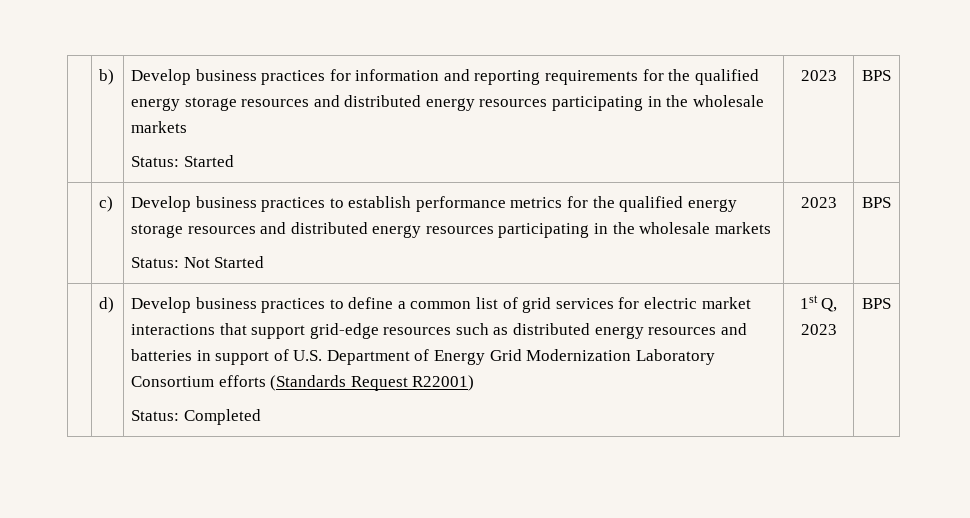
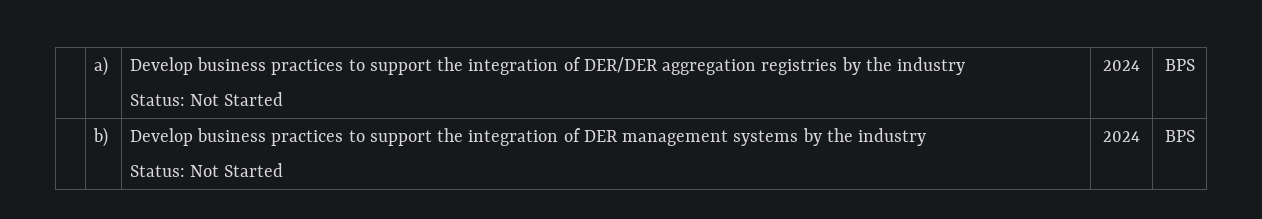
- | b) | Develop business practices for information and reporting requirements for the qualified energy storage resources and distributed energy resources participating in the wholesale markets
- Status: Started | 2023 | BPS
- | c) | Develop business practices to establish performance metrics for the qualified energy storage resources and distributed energy resources participating in the wholesale markets
- Status: Not Started | 2023 | BPS
- | d) | Develop business practices to define a common list of grid services for electric market interactions that support grid-edge resources such as distributed energy resources and batteries in support of U.S. Department of Energy Grid Modernization Laboratory Consortium efforts (Standards Request R22001)
- Status: Completed | 1st Q, 2023 | BPS
+ | a) | Develop business practices to support the integration of DER/DER aggregation registries by the industry
+ Status: Not Started | 2024 | BPS
+ | b) | Develop business practices to support the integration of DER management systems by the industry
+ Status: Not Started | 2024 | BPS

